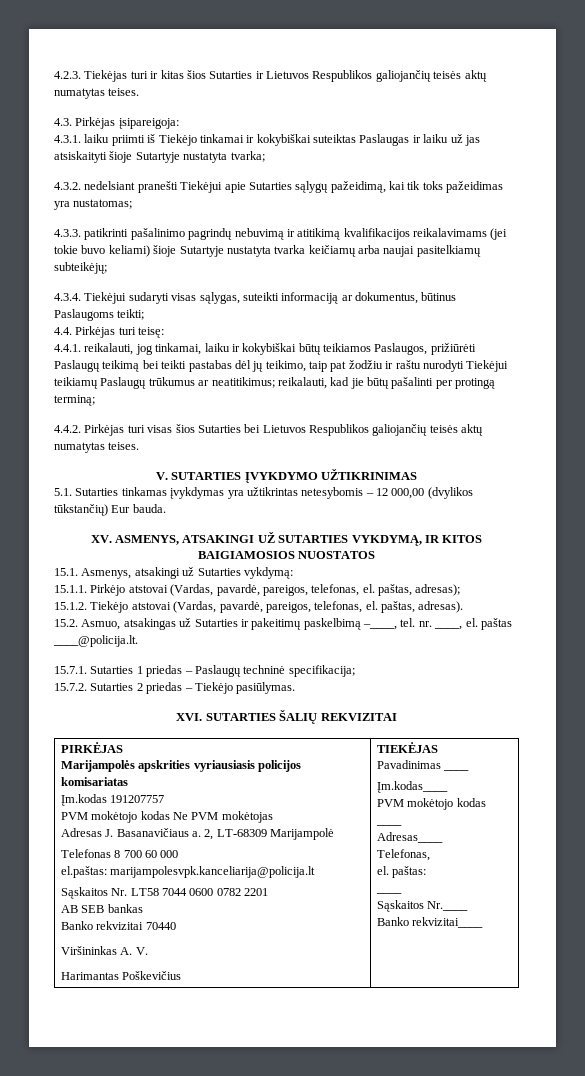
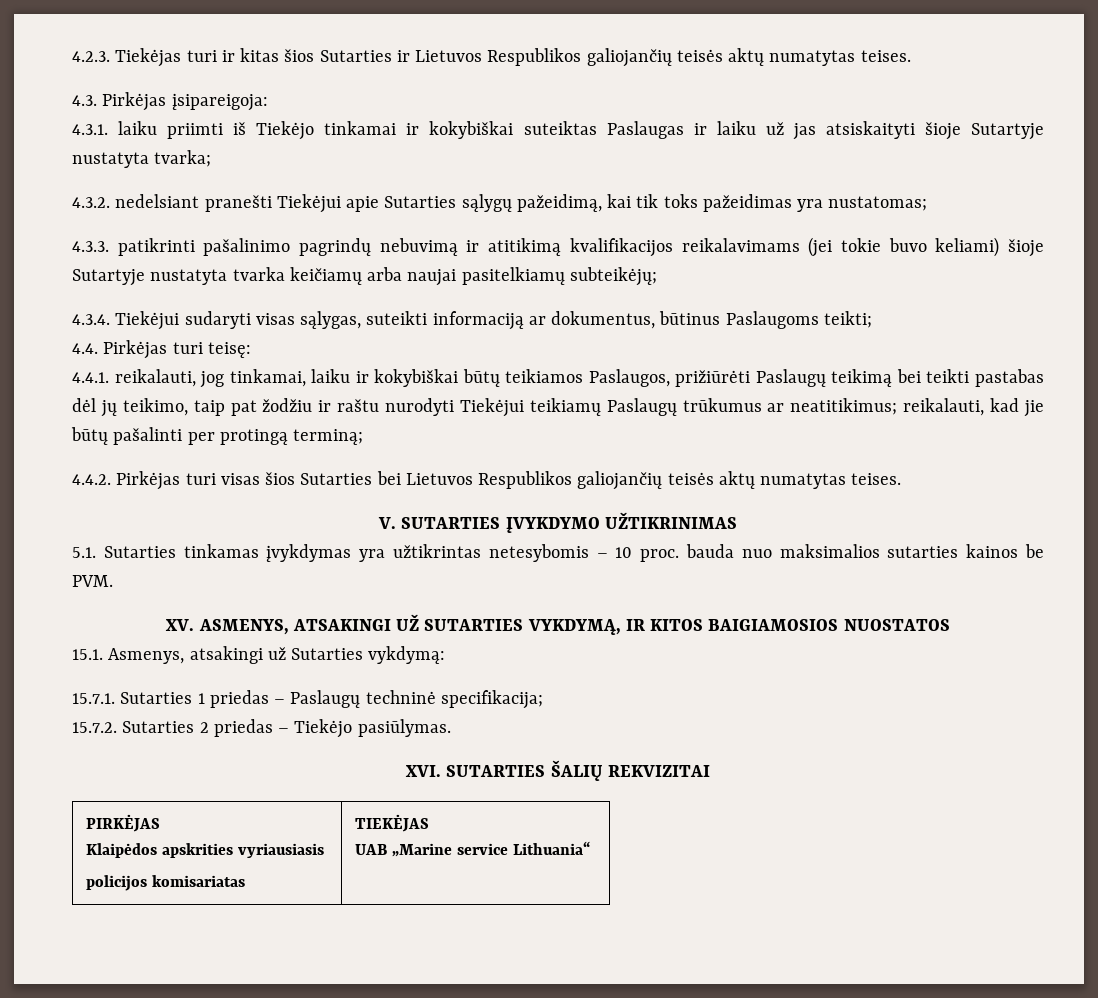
- 5.1. Sutarties tinkamas įvykdymas yra užtikrintas netesybomis – 12 000,00 (dvylikos tūkstančių) Eur bauda.
+ 5.1. Sutarties tinkamas įvykdymas yra užtikrintas netesybomis – 10 proc. bauda nuo maksimalios sutarties kainos be PVM.
- 15.1.1. Pirkėjo atstovai (Vardas, pavardė, pareigos, telefonas, el. paštas, adresas);
- 15.1.2. Tiekėjo atstovai (Vardas, pavardė, pareigos, telefonas, el. paštas, adresas).
- 15.2. Asmuo, atsakingas už Sutarties ir pakeitimų paskelbimą –____, tel. nr. ____, el. paštas ____@policija.lt.
- Marijampolės apskrities vyriausiasis policijos komisariatas
+ Klaipėdos apskrities vyriausiasis
+ policijos komisariatas
- Įm.kodas 191207757
- PVM mokėtojo kodas Ne PVM mokėtojas
- Adresas J. Basanavičiaus a. 2, LT-68309 Marijampolė
- Telefonas 8 700 60 000
- el.paštas: marijampolesvpk.kanceliarija@policija.lt
- Sąskaitos Nr. LT58 7044 0600 0782 2201
- AB SEB bankas
- Banko rekvizitai 70440
- Viršininkas A. V.
- Harimantas Poškevičius | TIEKĖJAS
- Pavadinimas ____
- Įm.kodas____
- PVM mokėtojo kodas ____
- Adresas____
- Telefonas,
- el. paštas:
- ____
- Sąskaitos Nr.____
- Banko rekvizitai____
+ TIEKĖJAS
+ UAB „Marine service Lithuania“

